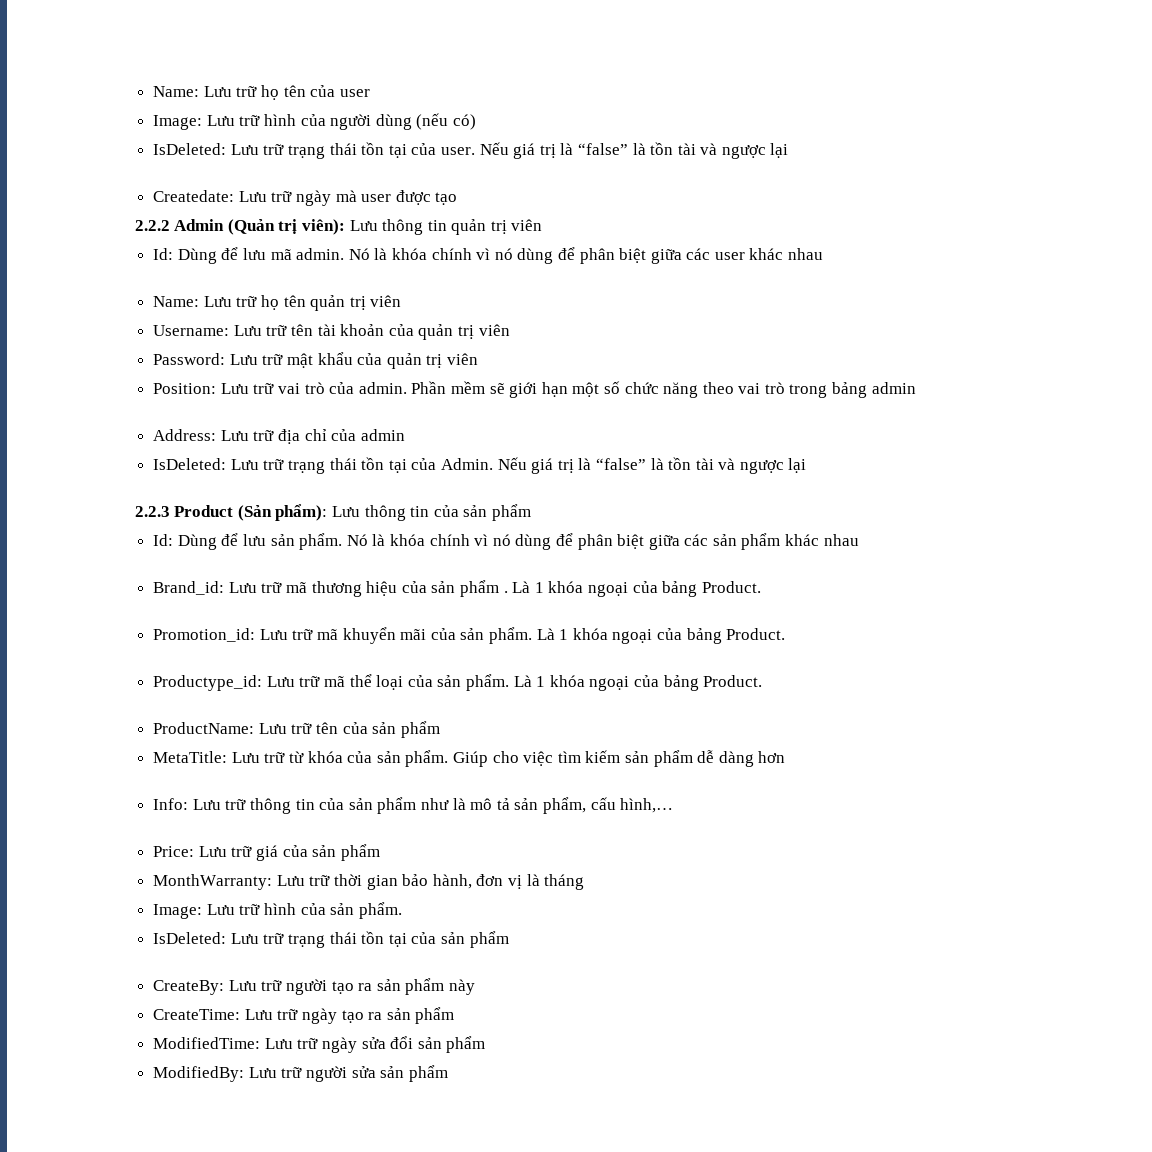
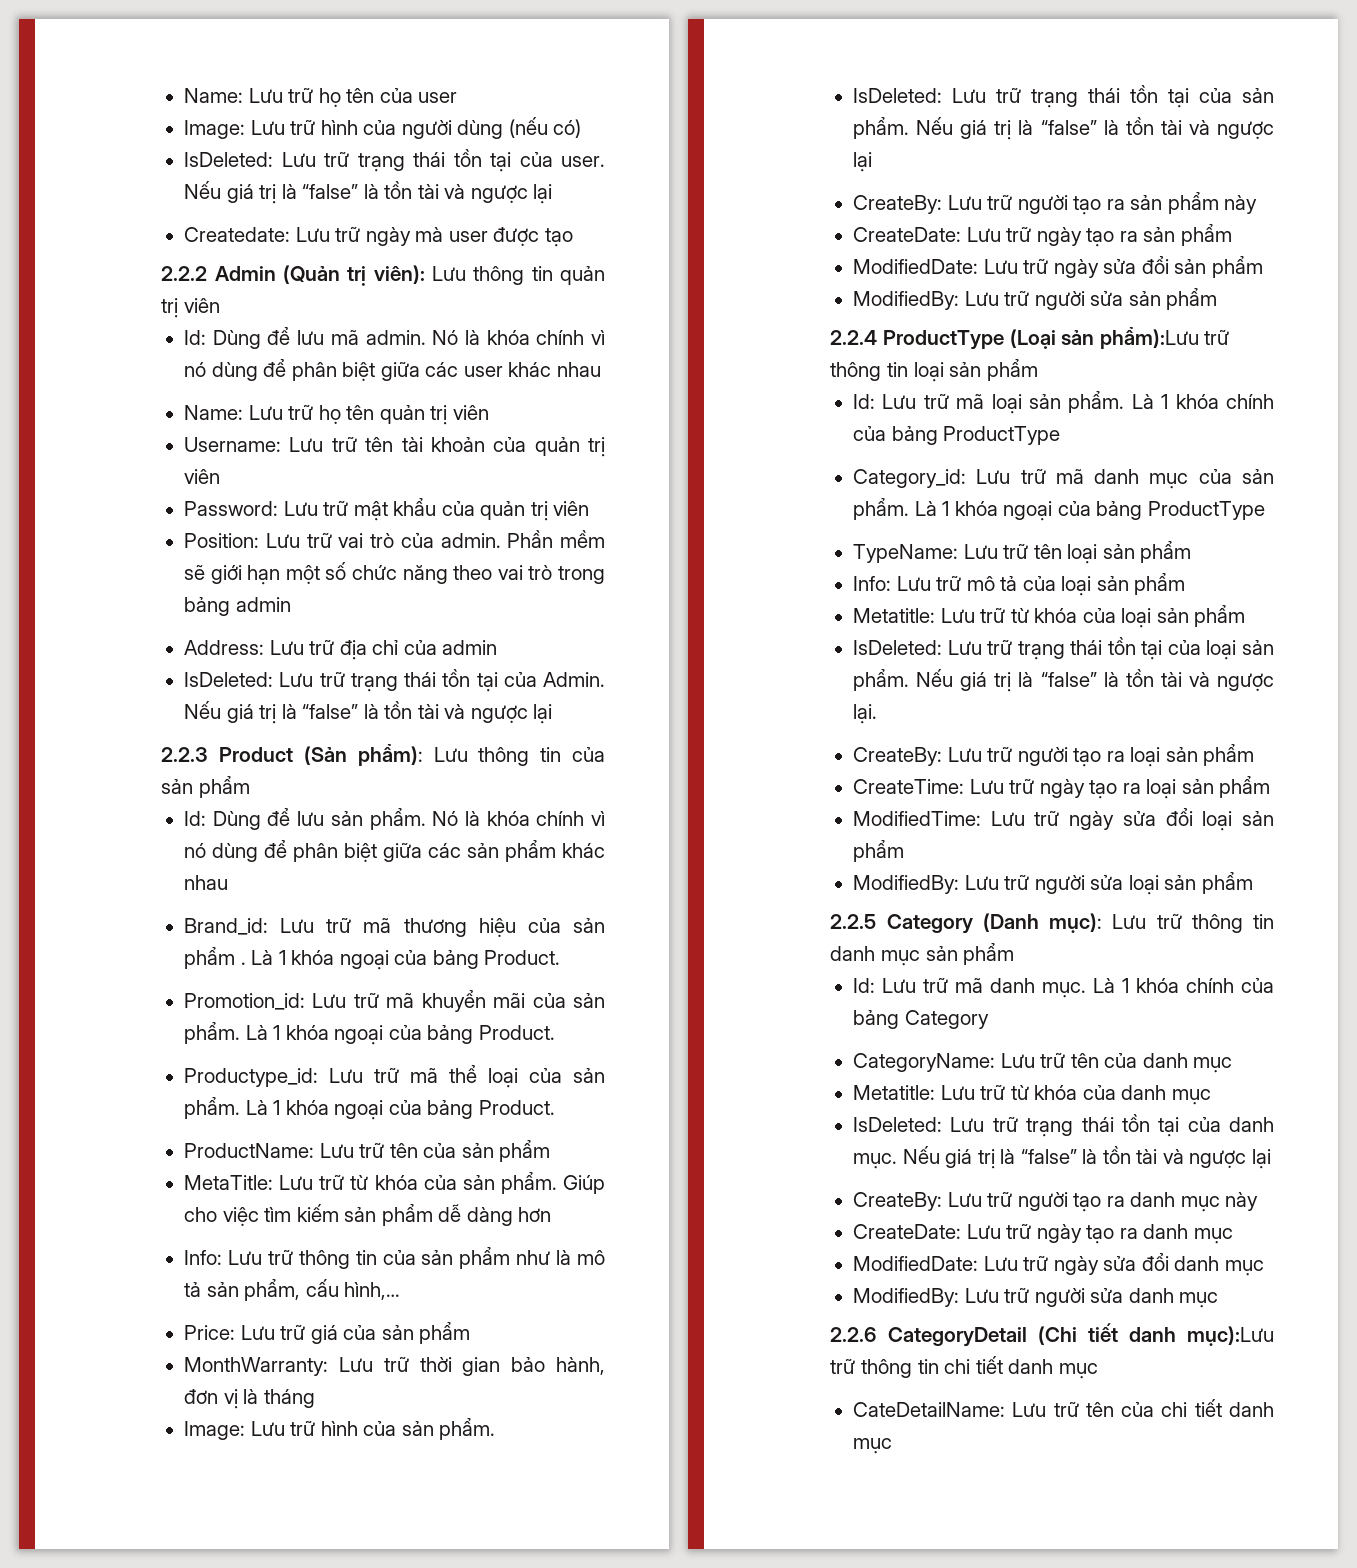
- IsDeleted: Lưu trữ trạng thái tồn tại của sản phẩm
+ IsDeleted: Lưu trữ trạng thái tồn tại của sản phẩm. Nếu giá trị là “false” là tồn tài và ngược lại
- CreateTime: Lưu trữ ngày tạo ra sản phẩm
+ CreateDate: Lưu trữ ngày tạo ra sản phẩm
- ModifiedTime: Lưu trữ ngày sửa đổi sản phẩm
+ ModifiedDate: Lưu trữ ngày sửa đổi sản phẩm
+ 2.2.4 ProductType (Loại sản phẩm):Lưu trữ thông tin loại sản phẩm
+ Id: Lưu trữ mã loại sản phẩm. Là 1 khóa chính của bảng ProductType
+ Category_id: Lưu trữ mã danh mục của sản phẩm. Là 1 khóa ngoại của bảng ProductType
+ TypeName: Lưu trữ tên loại sản phẩm
+ Info: Lưu trữ mô tả của loại sản phẩm
+ Metatitle: Lưu trữ từ khóa của loại sản phẩm
+ IsDeleted: Lưu trữ trạng thái tồn tại của loại sản phẩm. Nếu giá trị là “false” là tồn tài và ngược lại.
+ CreateBy: Lưu trữ người tạo ra loại sản phẩm
+ CreateTime: Lưu trữ ngày tạo ra loại sản phẩm
+ ModifiedTime: Lưu trữ ngày sửa đổi loại sản phẩm
+ ModifiedBy: Lưu trữ người sửa loại sản phẩm
+ 2.2.5 Category (Danh mục): Lưu trữ thông tin danh mục sản phẩm
+ Id: Lưu trữ mã danh mục. Là 1 khóa chính của bảng Category
+ CategoryName: Lưu trữ tên của danh mục
+ Metatitle: Lưu trữ từ khóa của danh mục
+ IsDeleted: Lưu trữ trạng thái tồn tại của danh mục. Nếu giá trị là “false” là tồn tài và ngược lại
+ CreateBy: Lưu trữ người tạo ra danh mục này
+ CreateDate: Lưu trữ ngày tạo ra danh mục
+ ModifiedDate: Lưu trữ ngày sửa đổi danh mục
+ ModifiedBy: Lưu trữ người sửa danh mục
+ 2.2.6 CategoryDetail (Chi tiết danh mục):Lưu trữ thông tin chi tiết danh mục
+ CateDetailName: Lưu trữ tên của chi tiết danh mục

